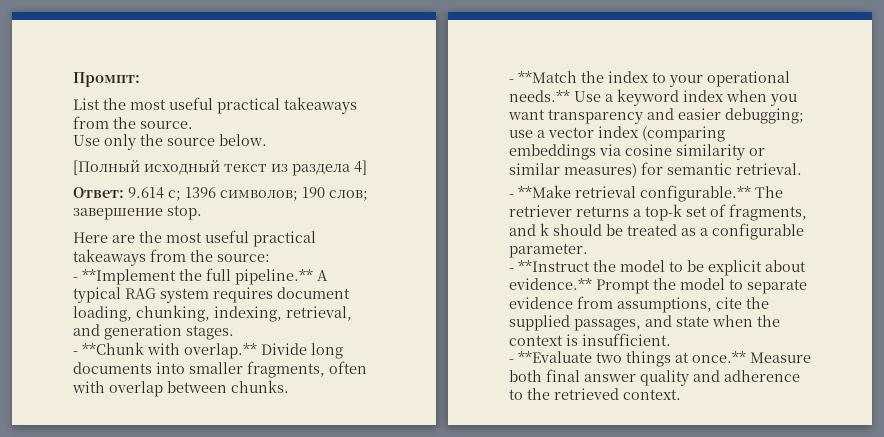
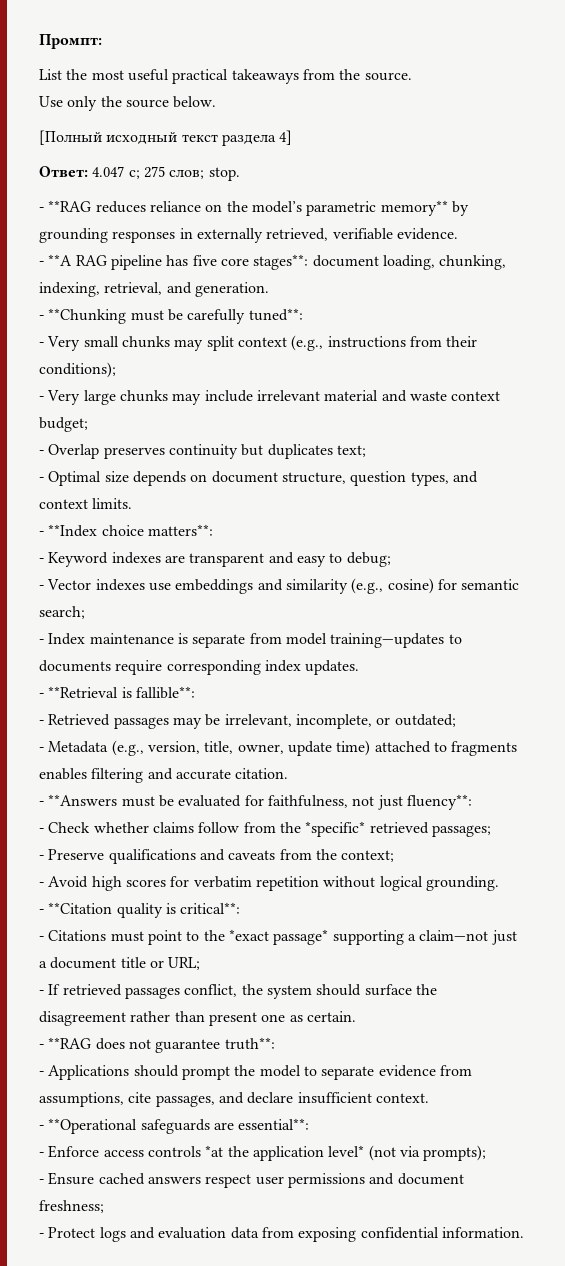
- [Полный исходный текст из раздела 4]
+ [Полный исходный текст раздела 4]
- Ответ: 9.614 с; 1396 символов; 190 слов; завершение stop.
- Here are the most useful practical takeaways from the source:
- - **Implement the full pipeline.** A typical RAG system requires document loading, chunking, indexing, retrieval, and generation stages.
- - **Chunk with overlap.** Divide long documents into smaller fragments, often with overlap between chunks.
- - **Match the index to your operational needs.** Use a keyword index when you want transparency and easier debugging; use a vector index (comparing embeddings via cosine similarity or similar measures) for semantic retrieval.
- - **Make retrieval configurable.** The retriever returns a top-k set of fragments, and k should be treated as a configurable parameter.
- - **Instruct the model to be explicit about evidence.** Prompt the model to separate evidence from assumptions, cite the supplied passages, and state when the context is insufficient.
- - **Evaluate two things at once.** Measure both final answer quality and adherence to the retrieved context.
+ Ответ: 4.047 с; 275 слов; stop.
+ - **RAG reduces reliance on the model’s parametric memory** by grounding responses in externally retrieved, verifiable evidence.
+ - **A RAG pipeline has five core stages**: document loading, chunking, indexing, retrieval, and generation.
+ - **Chunking must be carefully tuned**:
+ - Very small chunks may split context (e.g., instructions from their conditions);
+ - Very large chunks may include irrelevant material and waste context budget;
+ - Overlap preserves continuity but duplicates text;
+ - Optimal size depends on document structure, question types, and context limits.
+ - **Index choice matters**:
+ - Keyword indexes are transparent and easy to debug;
+ - Vector indexes use embeddings and similarity (e.g., cosine) for semantic search;
+ - Index maintenance is separate from model training—updates to documents require corresponding index updates.
+ - **Retrieval is fallible**:
+ - Retrieved passages may be irrelevant, incomplete, or outdated;
+ - Metadata (e.g., version, title, owner, update time) attached to fragments enables filtering and accurate citation.
+ - **Answers must be evaluated for faithfulness, not just fluency**:
+ - Check whether claims follow from the *specific* retrieved passages;
+ - Preserve qualifications and caveats from the context;
+ - Avoid high scores for verbatim repetition without logical grounding.
+ - **Citation quality is critical**:
+ - Citations must point to the *exact passage* supporting a claim—not just a document title or URL;
+ - If retrieved passages conflict, the system should surface the disagreement rather than present one as certain.
+ - **RAG does not guarantee truth**:
+ - Applications should prompt the model to separate evidence from assumptions, cite passages, and declare insufficient context.
+ - **Operational safeguards are essential**:
+ - Enforce access controls *at the application level* (not via prompts);
+ - Ensure cached answers respect user permissions and document freshness;
+ - Protect logs and evaluation data from exposing confidential information.

